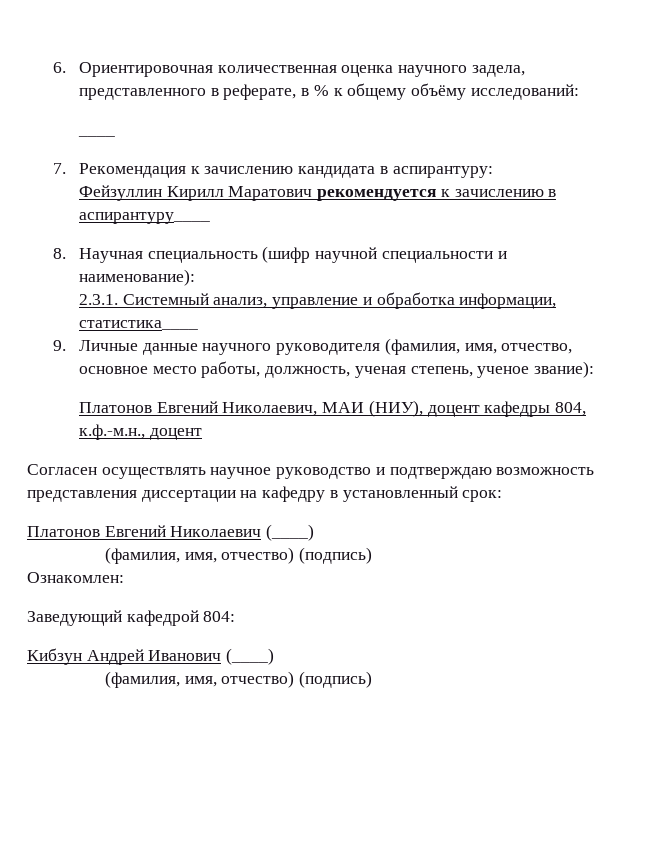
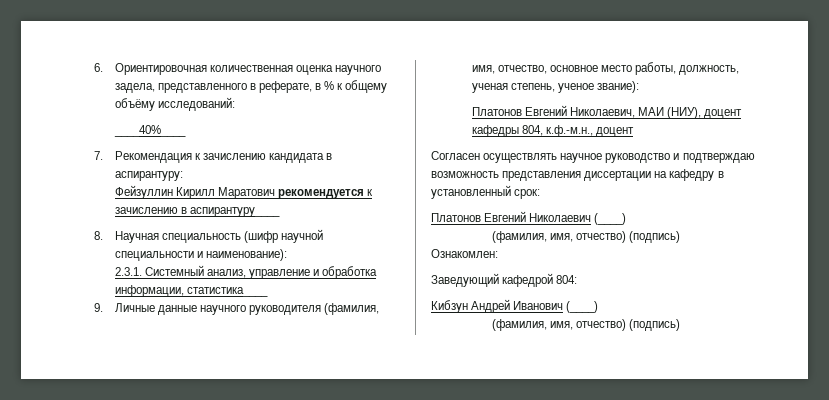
- ____
+ ____40%____

